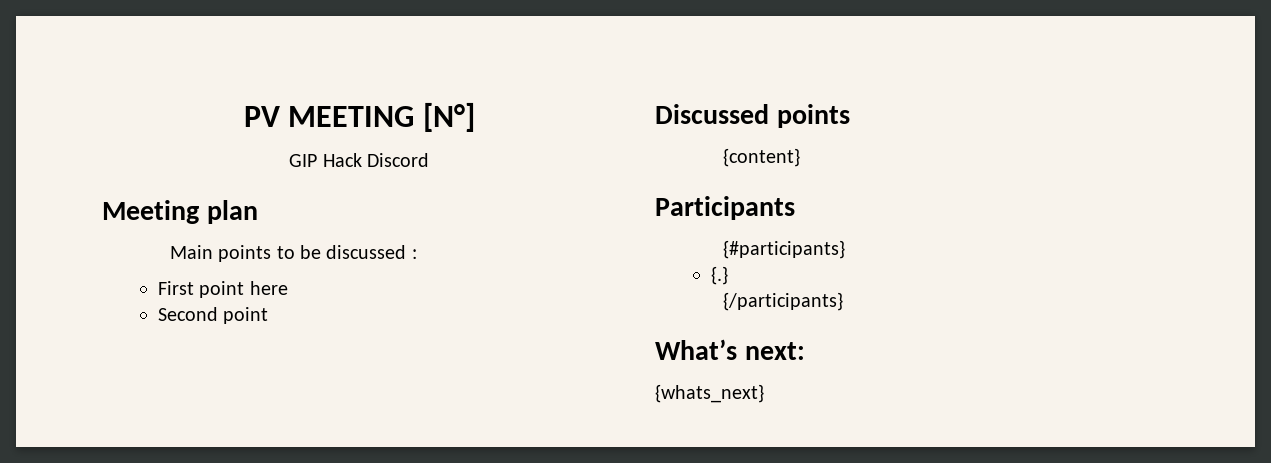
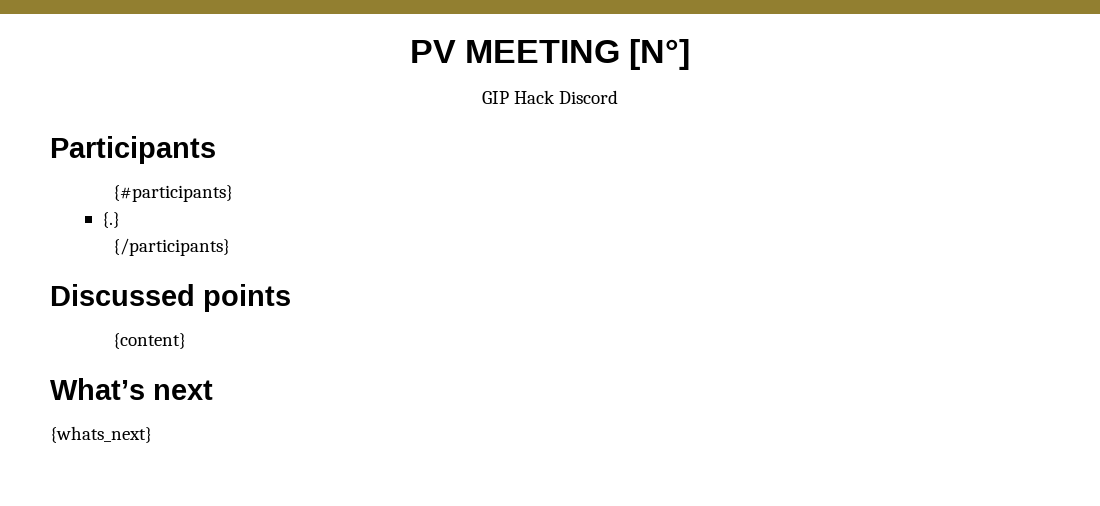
- Meeting plan
- Main points to be discussed :
- First point here
- Second point
- Discussed points
- {content}
+ Discussed points
+ {content}
- What’s next:
+ What’s next

